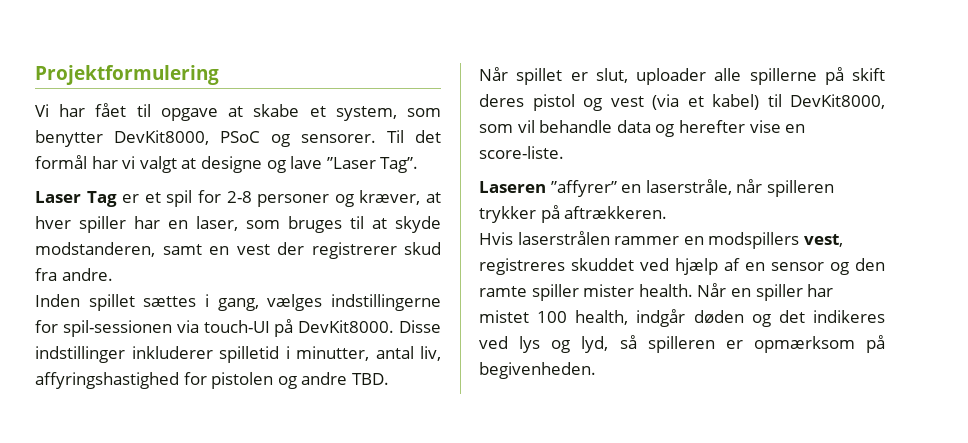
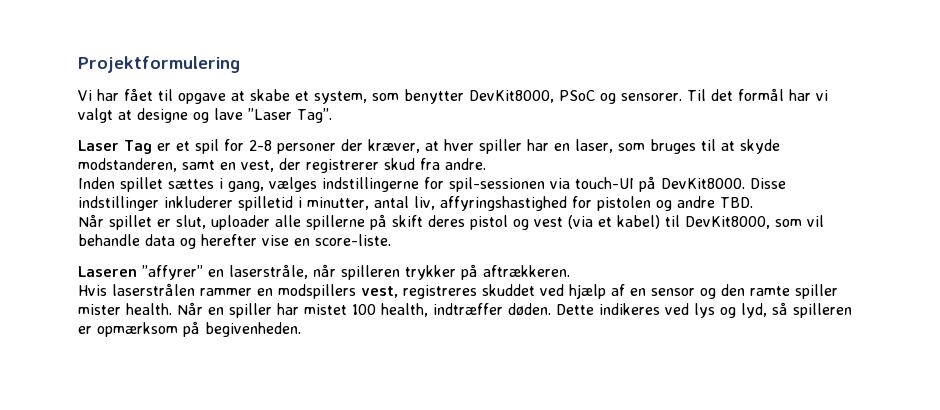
- Laser Tag er et spil for 2-8 personer og kræver, at hver spiller har en laser, som bruges til at skyde modstanderen, samt en vest der registrerer skud fra andre.
+ Laser Tag er et spil for 2-8 personer der kræver, at hver spiller har en laser, som bruges til at skyde modstanderen, samt en vest, der registrerer skud fra andre.
- Når en spiller har mistet 100 health, indgår døden og det indikeres ved lys og lyd, så spilleren er opmærksom på begivenheden.
+ Når en spiller har mistet 100 health, indtræffer døden. Dette indikeres ved lys og lyd, så spilleren er opmærksom på begivenheden.

